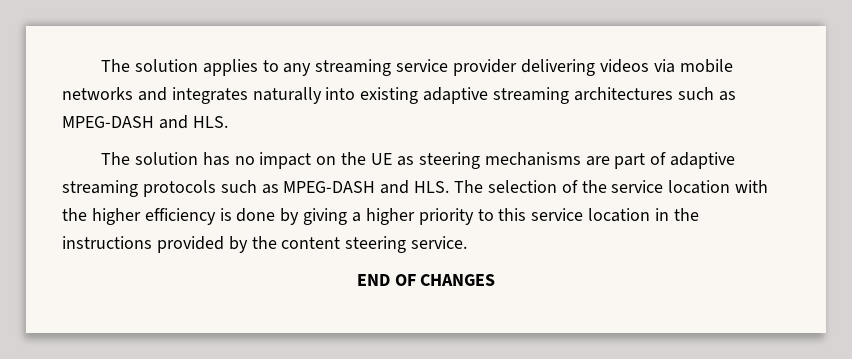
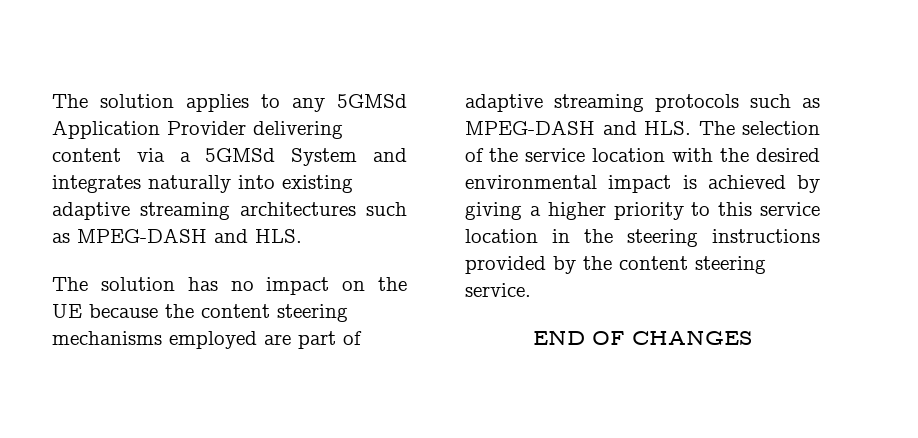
- The solution applies to any streaming service provider delivering videos via mobile networks and integrates naturally into existing adaptive streaming architectures such as MPEG-DASH and HLS.
+ The solution applies to any 5GMSd Application Provider delivering content via a 5GMSd System and integrates naturally into existing adaptive streaming architectures such as MPEG-DASH and HLS.
- The solution has no impact on the UE as steering mechanisms are part of adaptive streaming protocols such as MPEG-DASH and HLS. The selection of the service location with the higher efficiency is done by giving a higher priority to this service location in the instructions provided by the content steering service.
+ The solution has no impact on the UE because the content steering mechanisms employed are part of adaptive streaming protocols such as MPEG-DASH and HLS. The selection of the service location with the desired environmental impact is achieved by giving a higher priority to this service location in the steering instructions provided by the content steering service.

